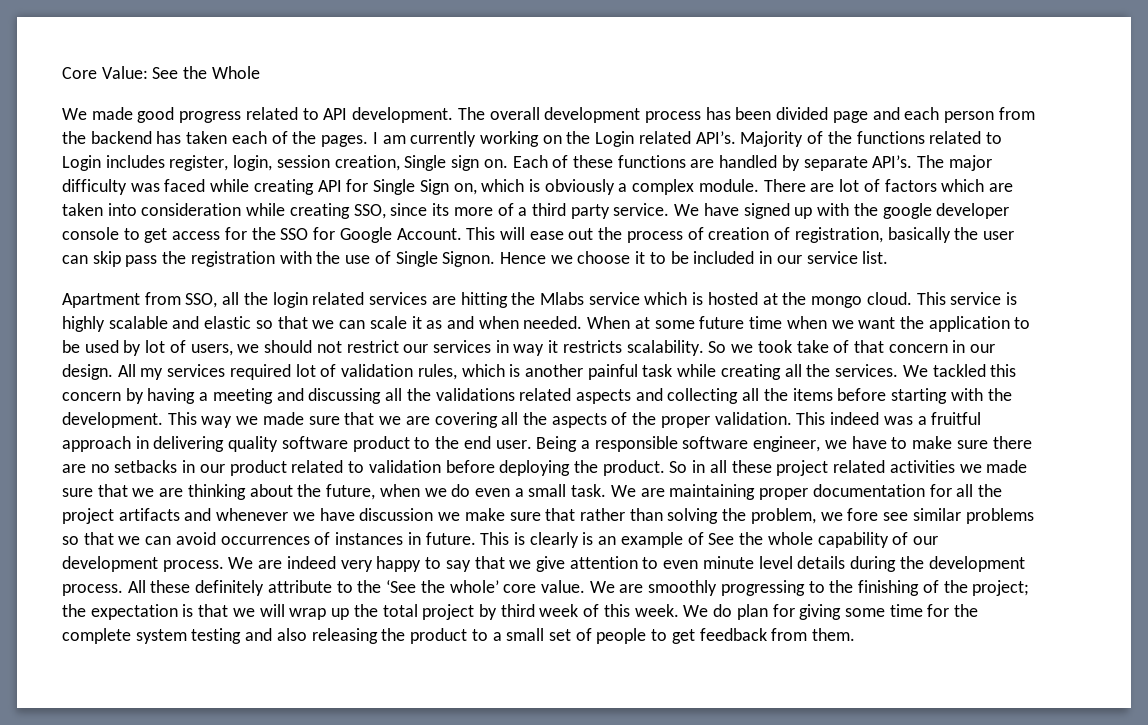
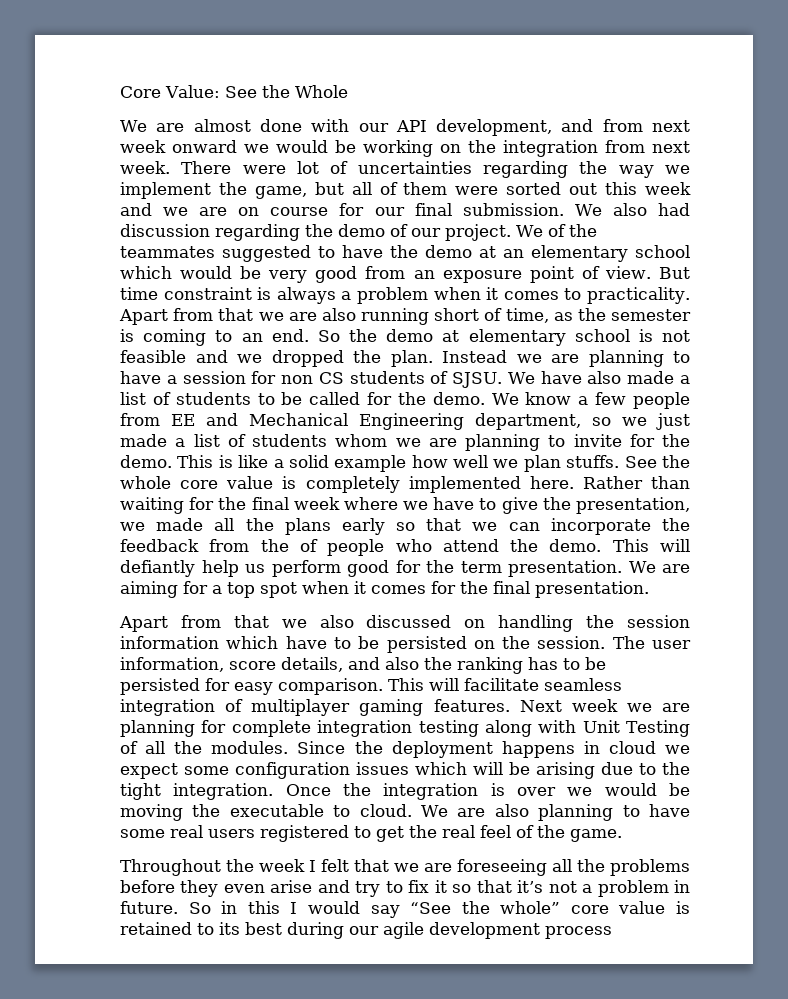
- We made good progress related to API development. The overall development process has been divided page and each person from the backend has taken each of the pages. I am currently working on the Login related API’s. Majority of the functions related to Login includes register, login, session creation, Single sign on. Each of these functions are handled by separate API’s. The major difficulty was faced while creating API for Single Sign on, which is obviously a complex module. There are lot of factors which are taken into consideration while creating SSO, since its more of a third party service. We have signed up with the google developer console to get access for the SSO for Google Account. This will ease out the process of creation of registration, basically the user can skip pass the registration with the use of Single Signon. Hence we choose it to be included in our service list.
- Apartment from SSO, all the login related services are hitting the Mlabs service which is hosted at the mongo cloud. This service is highly scalable and elastic so that we can scale it as and when needed. When at some future time when we want the application to be used by lot of users, we should not restrict our services in way it restricts scalability. So we took take of that concern in our design. All my services required lot of validation rules, which is another painful task while creating all the services. We tackled this concern by having a meeting and discussing all the validations related aspects and collecting all the items before starting with the development. This way we made sure that we are covering all the aspects of the proper validation. This indeed was a fruitful approach in delivering quality software product to the end user. Being a responsible software engineer, we have to make sure there are no setbacks in our product related to validation before deploying the product. So in all these project related activities we made sure that we are thinking about the future, when we do even a small task. We are maintaining proper documentation for all the project artifacts and whenever we have discussion we make sure that rather than solving the problem, we fore see similar problems so that we can avoid occurrences of instances in future. This is clearly is an example of See the whole capability of our development process. We are indeed very happy to say that we give attention to even minute level details during the development process. All these definitely attribute to the ‘See the whole’ core value. We are smoothly progressing to the finishing of the project; the expectation is that we will wrap up the total project by third week of this week. We do plan for giving some time for the complete system testing and also releasing the product to a small set of people to get feedback from them.
+ We are almost done with our API development, and from next week onward we would be working on the integration from next week. There were lot of uncertainties regarding the way we implement the game, but all of them were sorted out this week and we are on course for our final submission. We also had discussion regarding the demo of our project. We of the teammates suggested to have the demo at an elementary school which would be very good from an exposure point of view. But time constraint is always a problem when it comes to practicality. Apart from that we are also running short of time, as the semester is coming to an end. So the demo at elementary school is not feasible and we dropped the plan. Instead we are planning to have a session for non CS students of SJSU. We have also made a list of students to be called for the demo. We know a few people from EE and Mechanical Engineering department, so we just made a list of students whom we are planning to invite for the demo. This is like a solid example how well we plan stuffs. See the whole core value is completely implemented here. Rather than waiting for the final week where we have to give the presentation, we made all the plans early so that we can incorporate the feedback from the of people who attend the demo. This will defiantly help us perform good for the term presentation. We are aiming for a top spot when it comes for the final presentation.
+ Apart from that we also discussed on handling the session information which have to be persisted on the session. The user information, score details, and also the ranking has to be persisted for easy comparison. This will facilitate seamless integration of multiplayer gaming features. Next week we are planning for complete integration testing along with Unit Testing of all the modules. Since the deployment happens in cloud we expect some configuration issues which will be arising due to the tight integration. Once the integration is over we would be moving the executable to cloud. We are also planning to have some real users registered to get the real feel of the game.
+ Throughout the week I felt that we are foreseeing all the problems before they even arise and try to fix it so that it’s not a problem in future. So in this I would say “See the whole” core value is retained to its best during our agile development process

